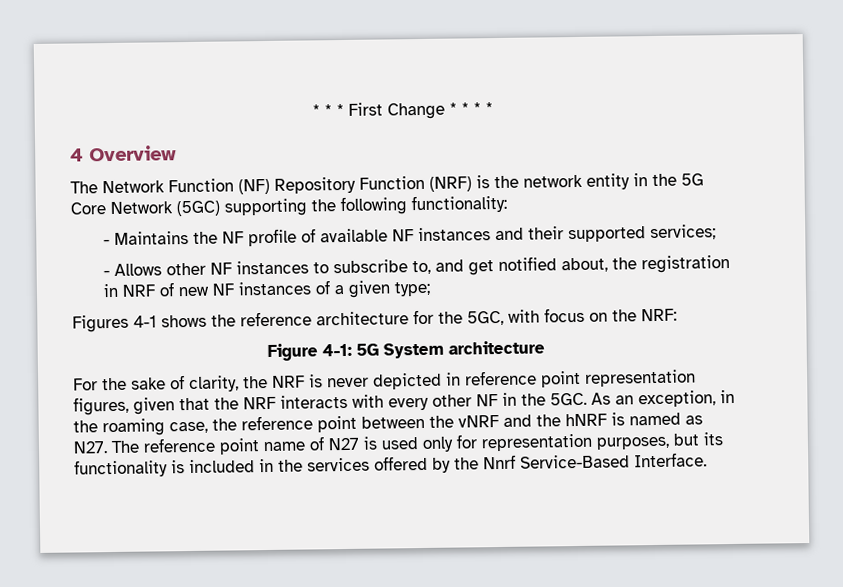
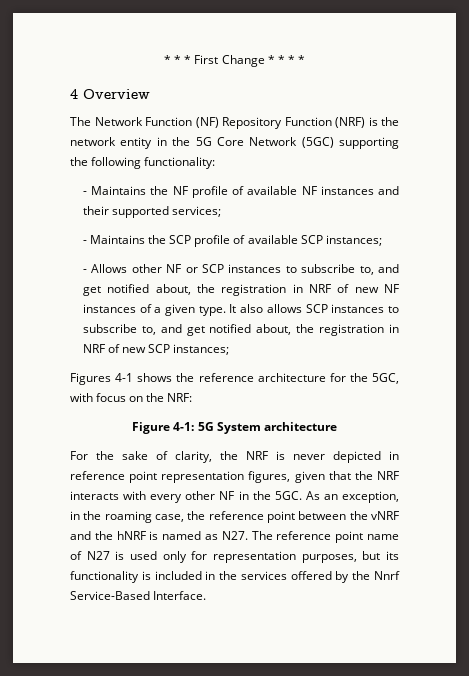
+ - Maintains the SCP profile of available SCP instances;
- - Allows other NF instances to subscribe to, and get notified about, the registration in NRF of new NF instances of a given type;
+ - Allows other NF or SCP instances to subscribe to, and get notified about, the registration in NRF of new NF instances of a given type. It also allows SCP instances to subscribe to, and get notified about, the registration in NRF of new SCP instances;

